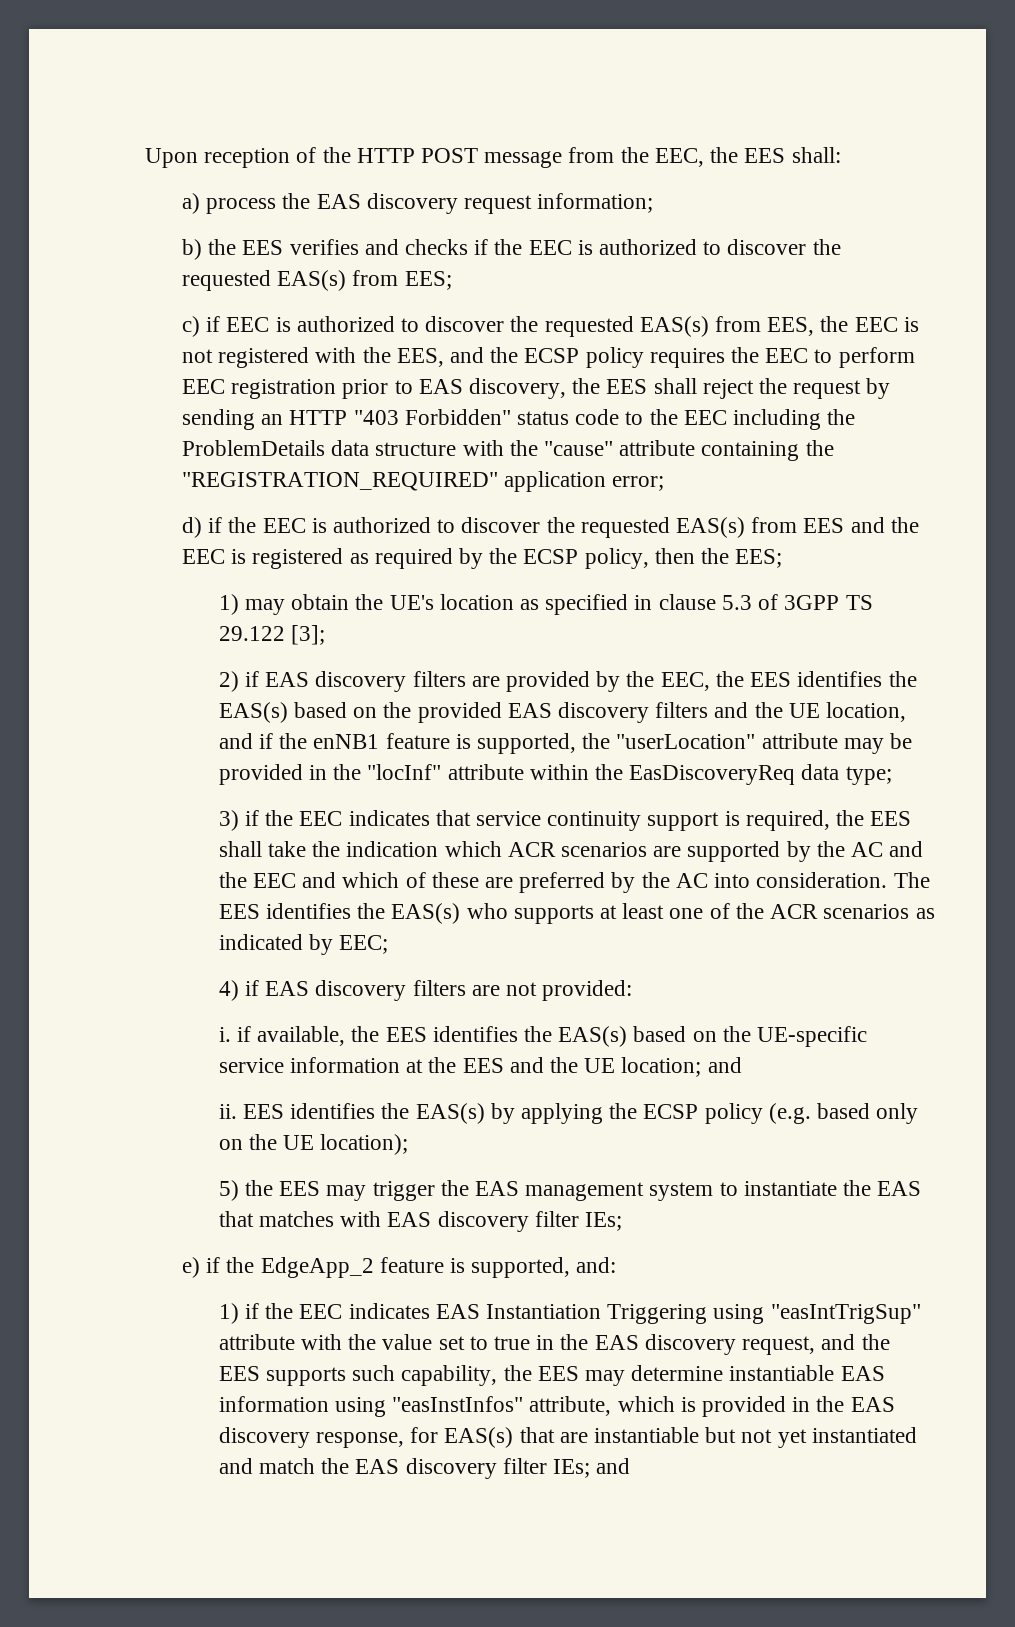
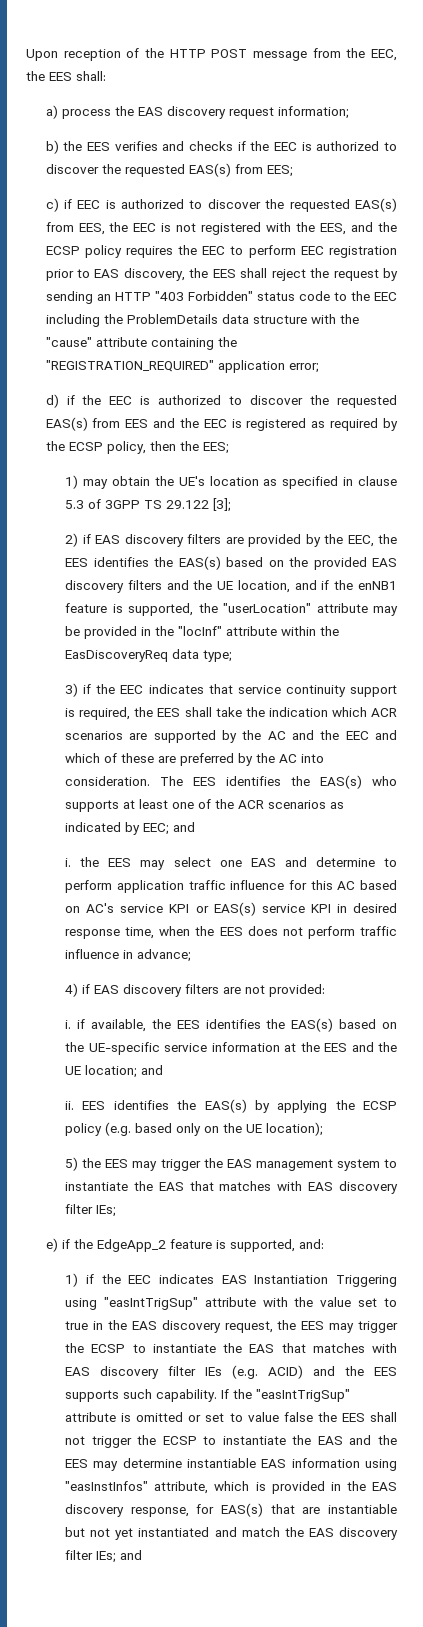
- The EES identifies the EAS(s) who supports at least one of the ACR scenarios as indicated by EEC;
+ The EES identifies the EAS(s) who supports at least one of the ACR scenarios as indicated by EEC; and
+ i. the EES may select one EAS and determine to perform application traffic influence for this AC based on AC's service KPI or EAS(s) service KPI in desired response time, when the EES does not perform traffic influence in advance;
- 1) if the EEC indicates EAS Instantiation Triggering using "easIntTrigSup" attribute with the value set to true in the EAS discovery request, and the EES supports such capability, the EES may determine instantiable EAS information using "easInstInfos" attribute, which is provided in the EAS discovery response, for EAS(s) that are instantiable but not yet instantiated and match the EAS discovery filter IEs;
+ 1) if the EEC indicates EAS Instantiation Triggering using "easIntTrigSup" attribute with the value set to true in the EAS discovery request, the EES may trigger the ECSP to instantiate the EAS that matches with EAS discovery filter IEs (e.g. ACID) and the EES supports such capability. If the "easIntTrigSup" attribute is omitted or set to value false the EES shall not trigger the ECSP to instantiate the EAS and the EES may determine instantiable EAS information using "easInstInfos" attribute, which is provided in the EAS discovery response, for EAS(s) that are instantiable but not yet instantiated and match the EAS discovery filter IEs;

